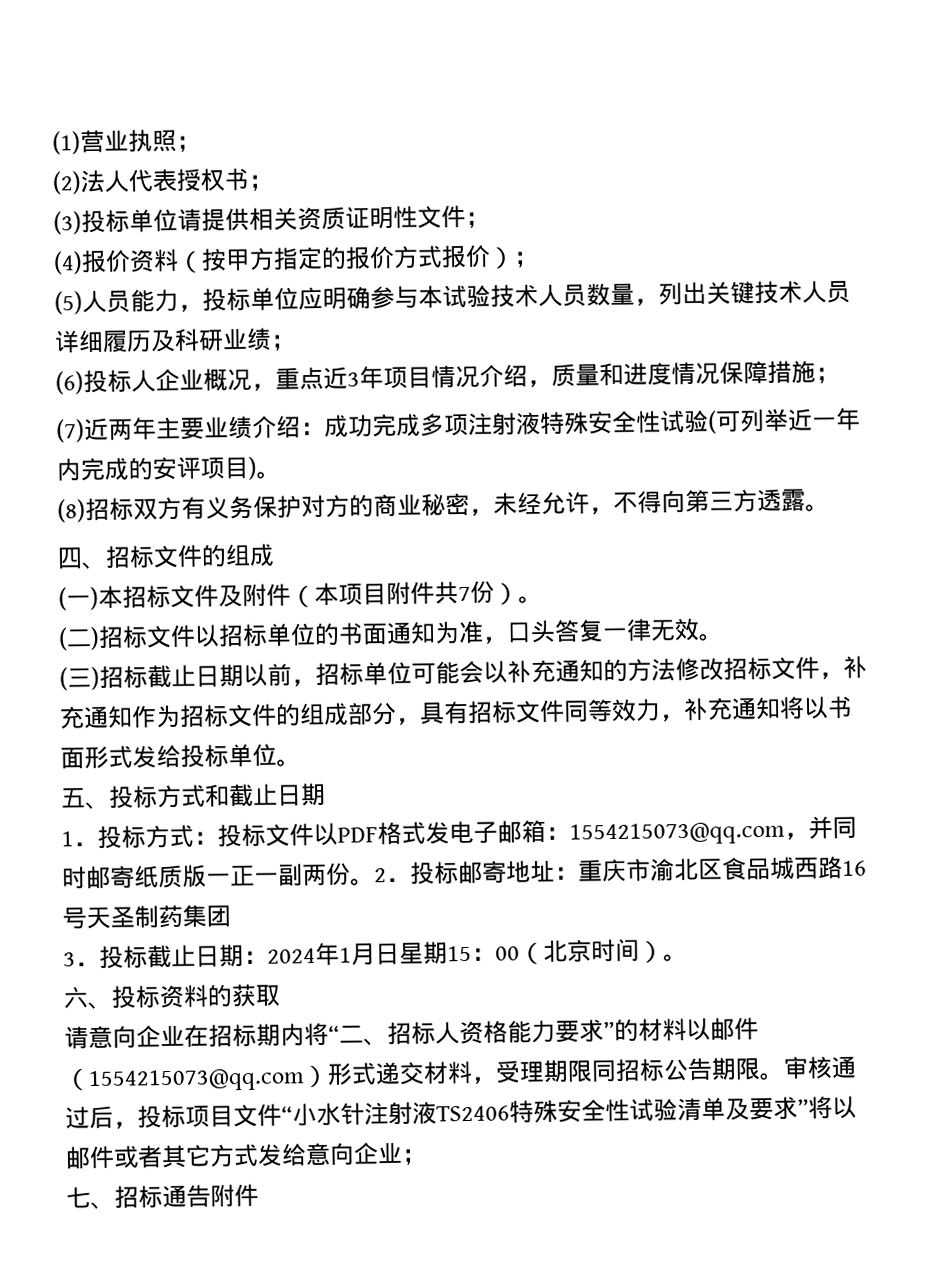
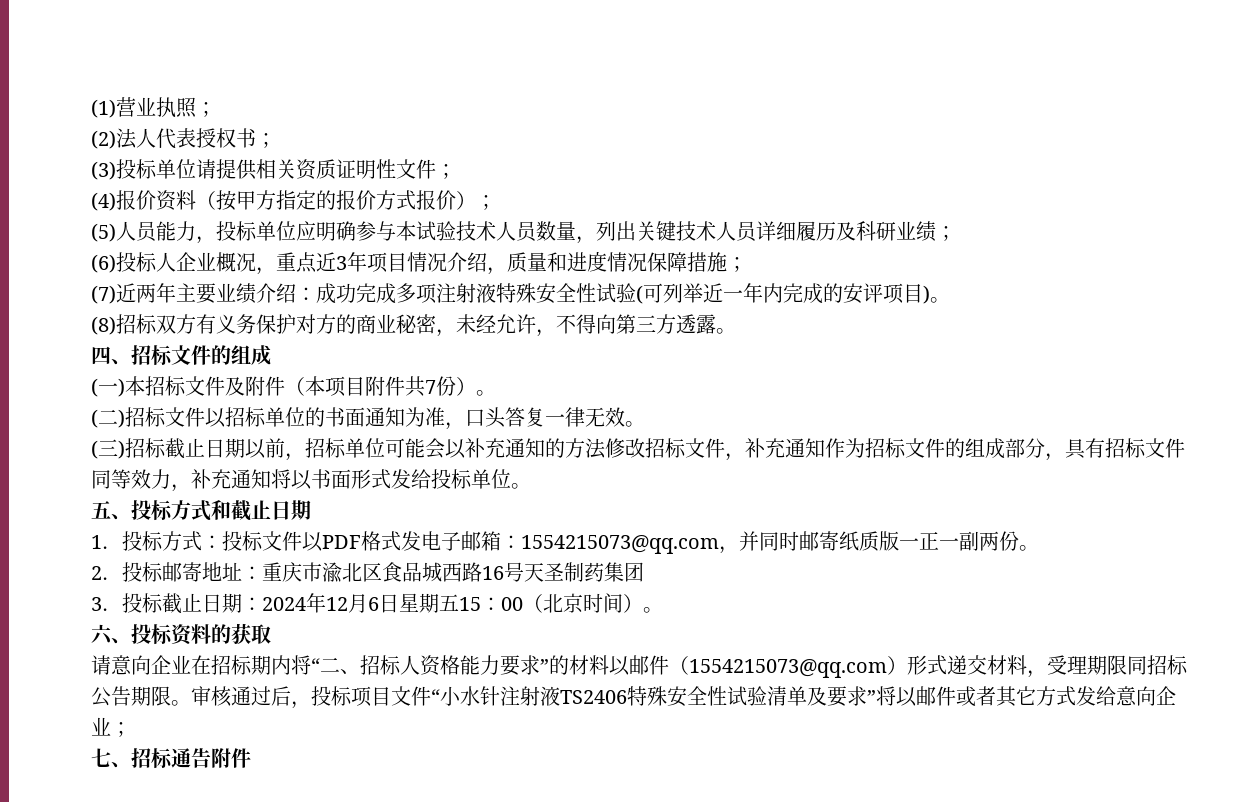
- 1．投标方式：投标文件以PDF格式发电子邮箱：1554215073@qq.com，并同时邮寄纸质版一正一副两份。2．投标邮寄地址：重庆市渝北区食品城西路16号天圣制药集团
+ 1．投标方式：投标文件以PDF格式发电子邮箱：1554215073@qq.com，并同时邮寄纸质版一正一副两份。
+ 2．投标邮寄地址：重庆市渝北区食品城西路16号天圣制药集团
- 3．投标截止日期：2024年1月日星期15：00（北京时间）。
+ 3．投标截止日期：2024年12月6日星期五15：00（北京时间）。

